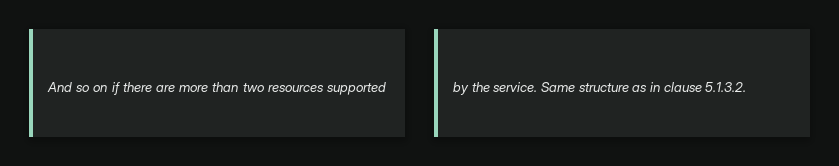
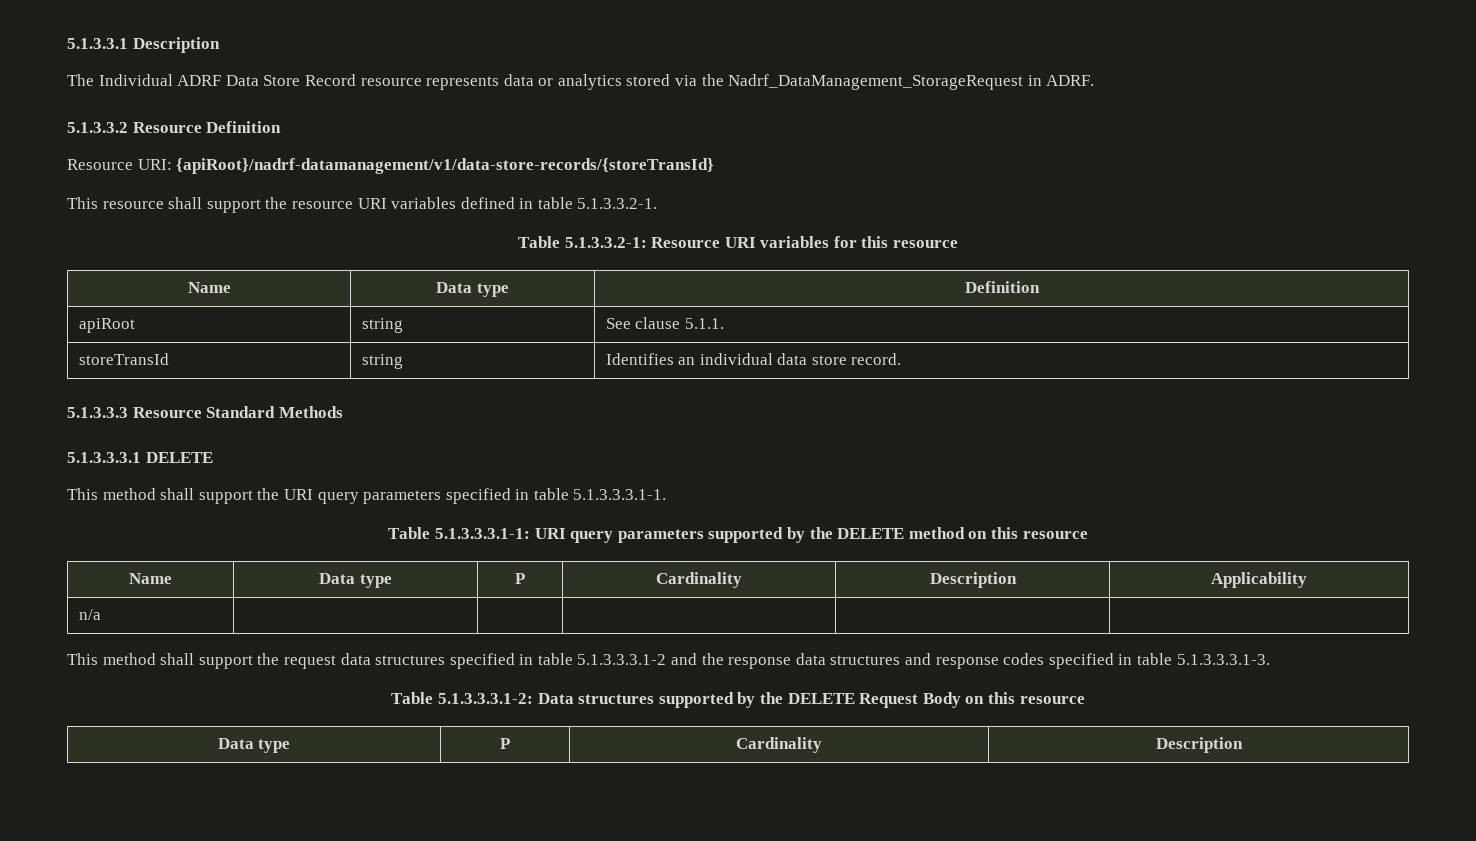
- And so on if there are more than two resources supported by the service. Same structure as in clause 5.1.3.2.
+ 5.1.3.3.1 Description
+ The Individual ADRF Data Store Record resource represents data or analytics stored via the Nadrf_DataManagement_StorageRequest in ADRF.
+ 5.1.3.3.2 Resource Definition
+ Resource URI: {apiRoot}/nadrf-datamanagement/v1/data-store-records/{storeTransId}
+ This resource shall support the resource URI variables defined in table 5.1.3.3.2-1.
+ Table 5.1.3.3.2-1: Resource URI variables for this resource
+ Name | Data type | Definition
+ apiRoot | string | See clause 5.1.1.
+ storeTransId | string | Identifies an individual data store record.
+ 5.1.3.3.3 Resource Standard Methods
+ 5.1.3.3.3.1 DELETE
+ This method shall support the URI query parameters specified in table 5.1.3.3.3.1-1.
+ Table 5.1.3.3.3.1-1: URI query parameters supported by the DELETE method on this resource
+ Name | Data type | P | Cardinality | Description | Applicability
+ n/a | | | | |
+ This method shall support the request data structures specified in table 5.1.3.3.3.1-2 and the response data structures and response codes specified in table 5.1.3.3.3.1-3.
+ Table 5.1.3.3.3.1-2: Data structures supported by the DELETE Request Body on this resource
+ Data type | P | Cardinality | Description

